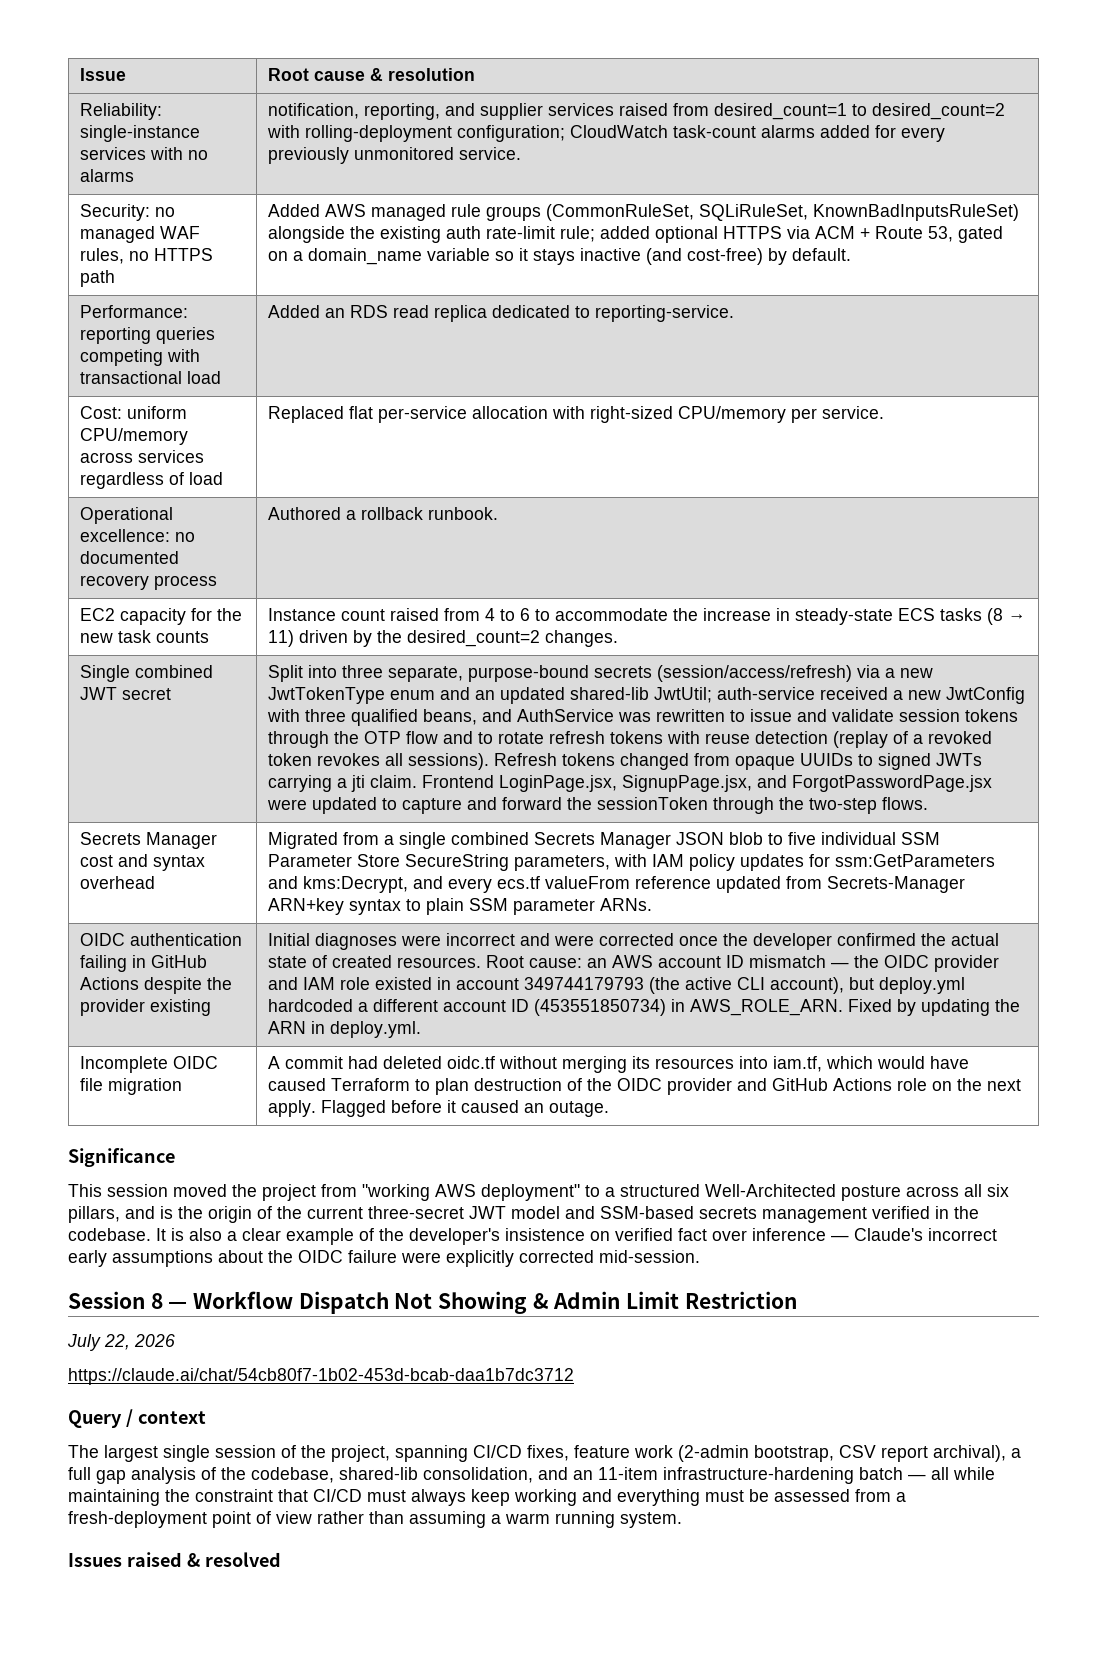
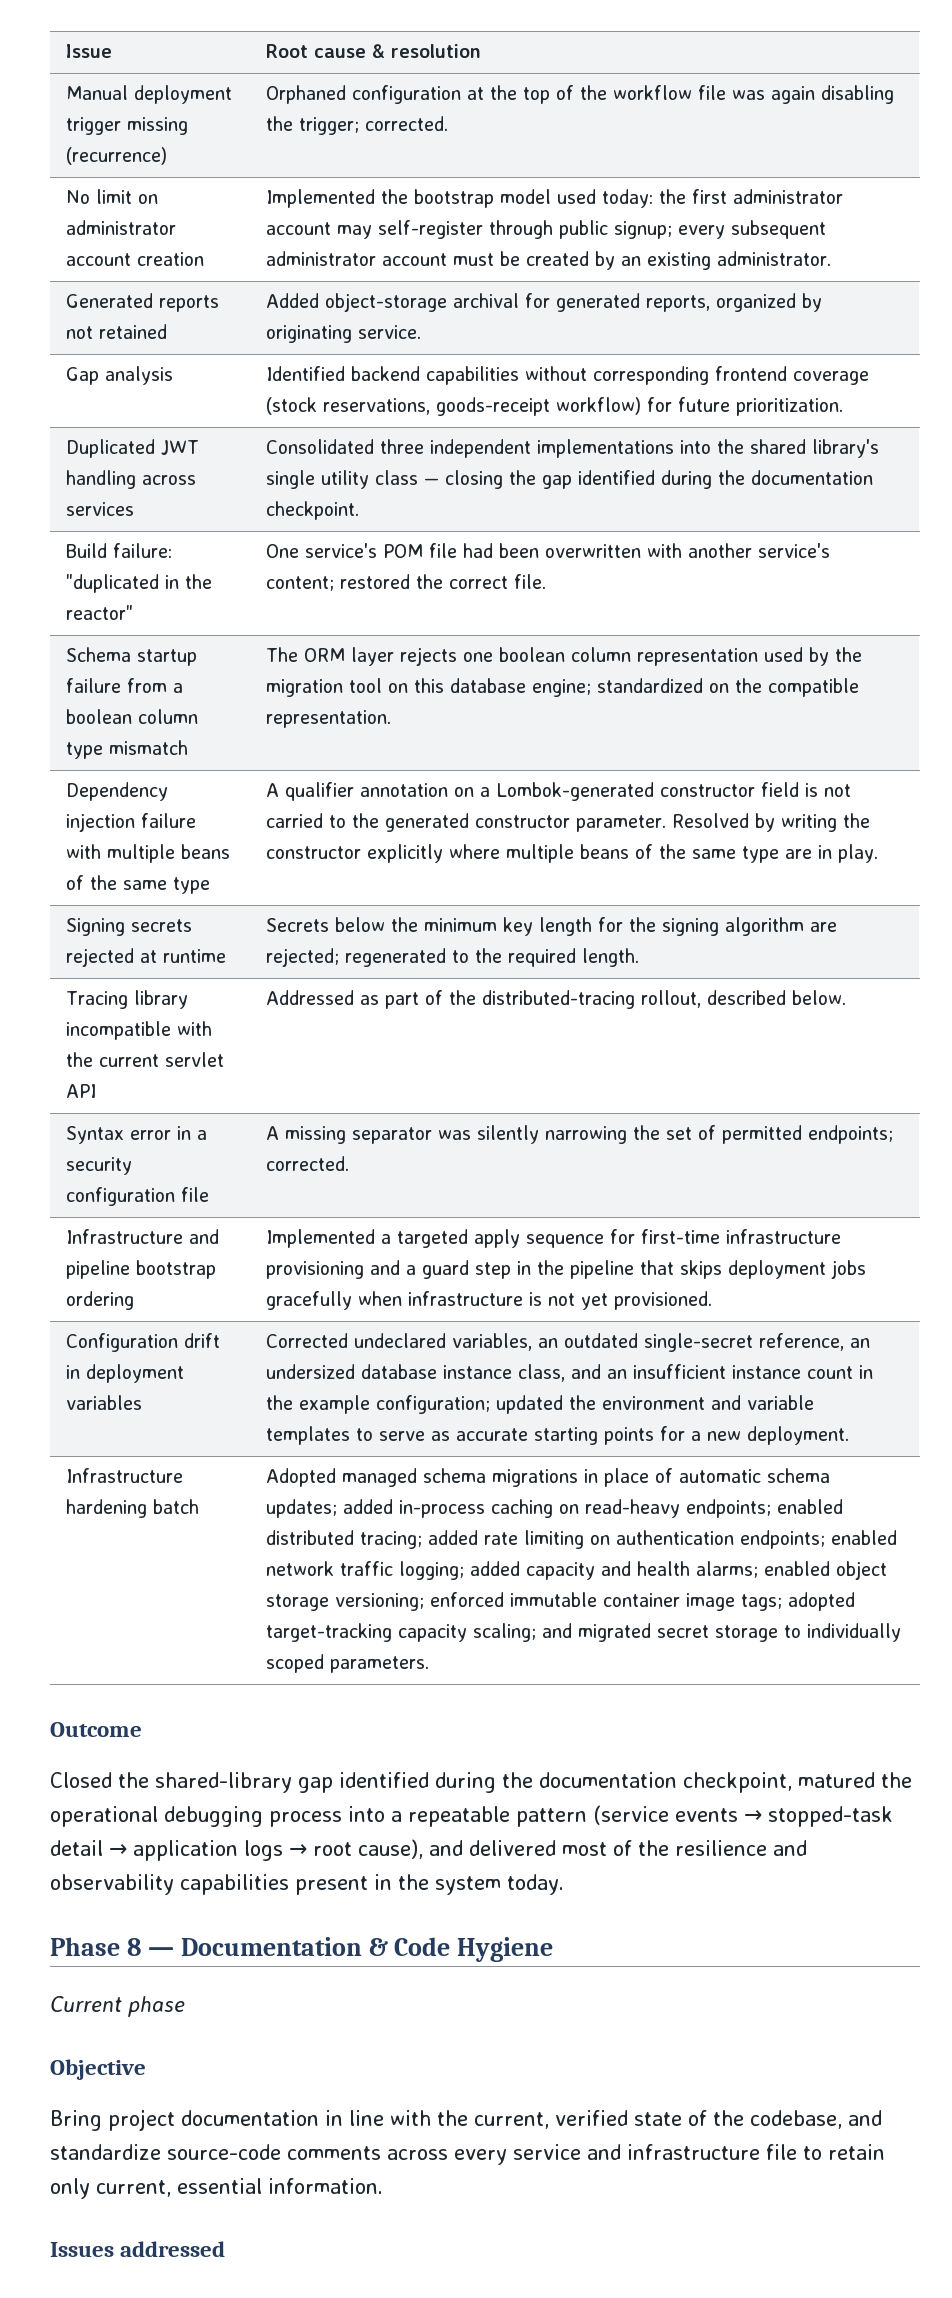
- Reliability: single-instance services with no alarms | notification, reporting, and supplier services raised from desired_count=1 to desired_count=2 with rolling-deployment configuration; CloudWatch task-count alarms added for every previously unmonitored service.
- Security: no managed WAF rules, no HTTPS path | Added AWS managed rule groups (CommonRuleSet, SQLiRuleSet, KnownBadInputsRuleSet) alongside the existing auth rate-limit rule; added optional HTTPS via ACM + Route 53, gated on a domain_name variable so it stays inactive (and cost-free) by default.
- Performance: reporting queries competing with transactional load | Added an RDS read replica dedicated to reporting-service.
- Cost: uniform CPU/memory across services regardless of load | Replaced flat per-service allocation with right-sized CPU/memory per service.
- Operational excellence: no documented recovery process | Authored a rollback runbook.
- EC2 capacity for the new task counts | Instance count raised from 4 to 6 to accommodate the increase in steady-state ECS tasks (8 → 11) driven by the desired_count=2 changes.
- Single combined JWT secret | Split into three separate, purpose-bound secrets (session/access/refresh) via a new JwtTokenType enum and an updated shared-lib JwtUtil; auth-service received a new JwtConfig with three qualified beans, and AuthService was rewritten to issue and validate session tokens through the OTP flow and to rotate refresh tokens with reuse detection (replay of a revoked token revokes all sessions). Refresh tokens changed from opaque UUIDs to signed JWTs carrying a jti claim. Frontend LoginPage.jsx, SignupPage.jsx, and ForgotPasswordPage.jsx were updated to capture and forward the sessionToken through the two-step flows.
- Secrets Manager cost and syntax overhead | Migrated from a single combined Secrets Manager JSON blob to five individual SSM Parameter Store SecureString parameters, with IAM policy updates for ssm:GetParameters and kms:Decrypt, and every ecs.tf valueFrom reference updated from Secrets-Manager ARN+key syntax to plain SSM parameter ARNs.
- OIDC authentication failing in GitHub Actions despite the provider existing | Initial diagnoses were incorrect and were corrected once the developer confirmed the actual state of created resources. Root cause: an AWS account ID mismatch — the OIDC provider and IAM role existed in account 349744179793 (the active CLI account), but deploy.yml hardcoded a different account ID (453551850734) in AWS_ROLE_ARN. Fixed by updating the ARN in deploy.yml.
- Incomplete OIDC file migration | A commit had deleted oidc.tf without merging its resources into iam.tf, which would have caused Terraform to plan destruction of the OIDC provider and GitHub Actions role on the next apply. Flagged before it caused an outage.
- Significance
- This session moved the project from "working AWS deployment" to a structured Well-Architected posture across all six pillars, and is the origin of the current three-secret JWT model and SSM-based secrets management verified in the codebase. It is also a clear example of the developer's insistence on verified fact over inference — Claude's incorrect early assumptions about the OIDC failure were explicitly corrected mid-session.
- Session 8 — Workflow Dispatch Not Showing & Admin Limit Restriction
- July 22, 2026
- https://claude.ai/chat/54cb80f7-1b02-453d-bcab-daa1b7dc3712
- Query / context
- The largest single session of the project, spanning CI/CD fixes, feature work (2-admin bootstrap, CSV report archival), a full gap analysis of the codebase, shared-lib consolidation, and an 11-item infrastructure-hardening batch — all while maintaining the constraint that CI/CD must always keep working and everything must be assessed from a fresh-deployment point of view rather than assuming a warm running system.
- Issues raised & resolved
+ Manual deployment trigger missing (recurrence) | Orphaned configuration at the top of the workflow file was again disabling the trigger; corrected.
+ No limit on administrator account creation | Implemented the bootstrap model used today: the first administrator account may self-register through public signup; every subsequent administrator account must be created by an existing administrator.
+ Generated reports not retained | Added object-storage archival for generated reports, organized by originating service.
+ Gap analysis | Identified backend capabilities without corresponding frontend coverage (stock reservations, goods-receipt workflow) for future prioritization.
+ Duplicated JWT handling across services | Consolidated three independent implementations into the shared library's single utility class — closing the gap identified during the documentation checkpoint.
+ Build failure: "duplicated in the reactor" | One service's POM file had been overwritten with another service's content; restored the correct file.
+ Schema startup failure from a boolean column type mismatch | The ORM layer rejects one boolean column representation used by the migration tool on this database engine; standardized on the compatible representation.
+ Dependency injection failure with multiple beans of the same type | A qualifier annotation on a Lombok-generated constructor field is not carried to the generated constructor parameter. Resolved by writing the constructor explicitly where multiple beans of the same type are in play.
+ Signing secrets rejected at runtime | Secrets below the minimum key length for the signing algorithm are rejected; regenerated to the required length.
+ Tracing library incompatible with the current servlet API | Addressed as part of the distributed-tracing rollout, described below.
+ Syntax error in a security configuration file | A missing separator was silently narrowing the set of permitted endpoints; corrected.
+ Infrastructure and pipeline bootstrap ordering | Implemented a targeted apply sequence for first-time infrastructure provisioning and a guard step in the pipeline that skips deployment jobs gracefully when infrastructure is not yet provisioned.
+ Configuration drift in deployment variables | Corrected undeclared variables, an outdated single-secret reference, an undersized database instance class, and an insufficient instance count in the example configuration; updated the environment and variable templates to serve as accurate starting points for a new deployment.
+ Infrastructure hardening batch | Adopted managed schema migrations in place of automatic schema updates; added in-process caching on read-heavy endpoints; enabled distributed tracing; added rate limiting on authentication endpoints; enabled network traffic logging; added capacity and health alarms; enabled object storage versioning; enforced immutable container image tags; adopted target-tracking capacity scaling; and migrated secret storage to individually scoped parameters.
+ Outcome
+ Closed the shared-library gap identified during the documentation checkpoint, matured the operational debugging process into a repeatable pattern (service events → stopped-task detail → application logs → root cause), and delivered most of the resilience and observability capabilities present in the system today.
+ Phase 8 — Documentation & Code Hygiene
+ Current phase
+ Objective
+ Bring project documentation in line with the current, verified state of the codebase, and standardize source-code comments across every service and infrastructure file to retain only current, essential information.
+ Issues addressed

